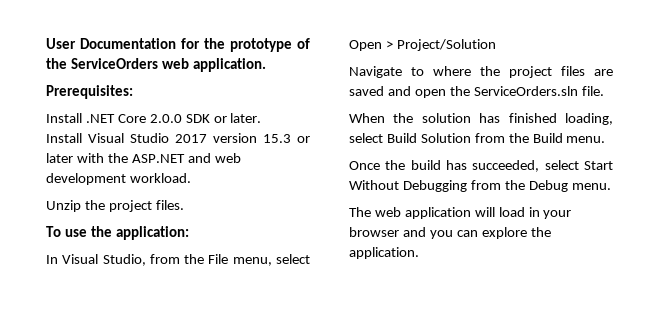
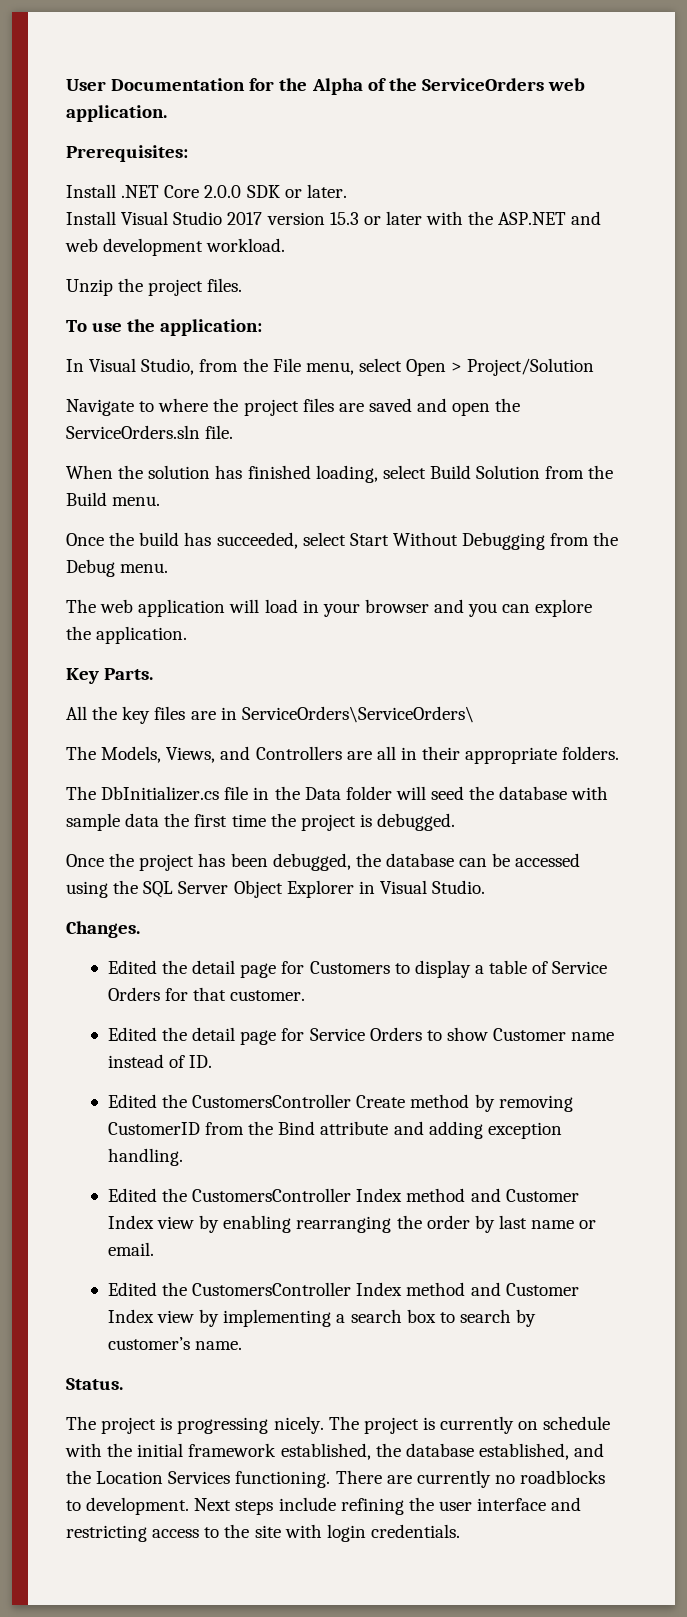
- User Documentation for the prototype of the ServiceOrders web application.
+ User Documentation for the Alpha of the ServiceOrders web application.
+ Key Parts.
+ All the key files are in ServiceOrders\ServiceOrders\
+ The Models, Views, and Controllers are all in their appropriate folders.
+ The DbInitializer.cs file in the Data folder will seed the database with sample data the first time the project is debugged.
+ Once the project has been debugged, the database can be accessed using the SQL Server Object Explorer in Visual Studio.
+ Changes.
+ Edited the detail page for Customers to display a table of Service Orders for that customer.
+ Edited the detail page for Service Orders to show Customer name instead of ID.
+ Edited the CustomersController Create method by removing CustomerID from the Bind attribute and adding exception handling.
+ Edited the CustomersController Index method and Customer Index view by enabling rearranging the order by last name or email.
+ Edited the CustomersController Index method and Customer Index view by implementing a search box to search by customer’s name.
+ Status.
+ The project is progressing nicely. The project is currently on schedule with the initial framework established, the database established, and the Location Services functioning. There are currently no roadblocks to development. Next steps include refining the user interface and restricting access to the site with login credentials.

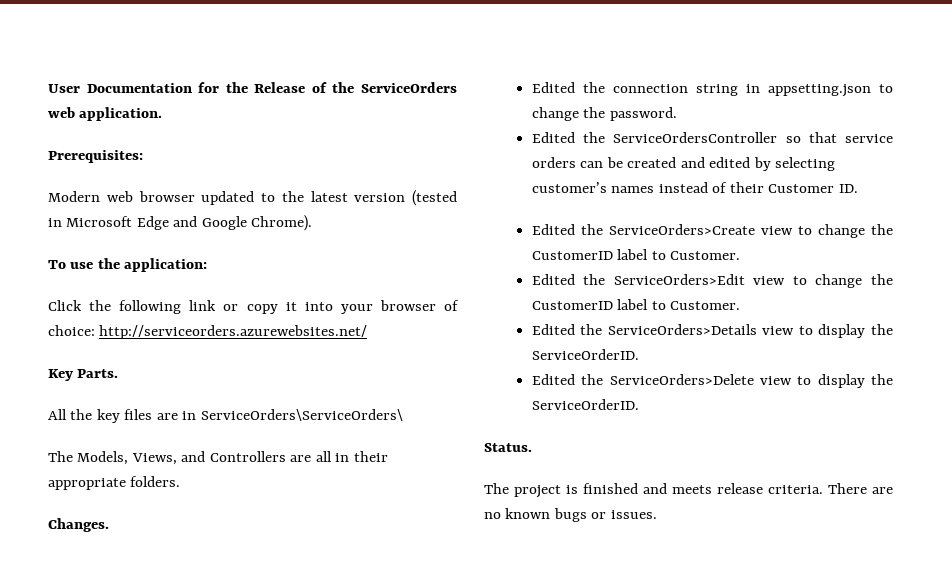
- User Documentation for the Alpha of the ServiceOrders web application.
+ User Documentation for the Release of the ServiceOrders web application.
- Install .NET Core 2.0.0 SDK or later.
- Install Visual Studio 2017 version 15.3 or later with the ASP.NET and web development workload.
- Unzip the project files.
+ Modern web browser updated to the latest version (tested in Microsoft Edge and Google Chrome).
  To use the application:
- In Visual Studio, from the File menu, select Open > Project/Solution
- Navigate to where the project files are saved and open the ServiceOrders.sln file.
- When the solution has finished loading, select Build Solution from the Build menu.
- Once the build has succeeded, select Start Without Debugging from the Debug menu.
- The web application will load in your browser and you can explore the application.
+ Click the following link or copy it into your browser of choice: http://serviceorders.azurewebsites.net/
- The DbInitializer.cs file in the Data folder will seed the database with sample data the first time the project is debugged.
- Once the project has been debugged, the database can be accessed using the SQL Server Object Explorer in Visual Studio.
  Changes.
- Edited the detail page for Customers to display a table of Service Orders for that customer.
- Edited the detail page for Service Orders to show Customer name instead of ID.
- Edited the CustomersController Create method by removing CustomerID from the Bind attribute and adding exception handling.
- Edited the CustomersController Index method and Customer Index view by enabling rearranging the order by last name or email.
- Edited the CustomersController Index method and Customer Index view by implementing a search box to search by customer’s name.
+ Edited the connection string in appsetting.json to change the password.
+ Edited the ServiceOrdersController so that service orders can be created and edited by selecting customer’s names instead of their Customer ID.
+ Edited the ServiceOrders>Create view to change the CustomerID label to Customer.
+ Edited the ServiceOrders>Edit view to change the CustomerID label to Customer.
+ Edited the ServiceOrders>Details view to display the ServiceOrderID.
+ Edited the ServiceOrders>Delete view to display the ServiceOrderID.
  Status.
- The project is progressing nicely. The project is currently on schedule with the initial framework established, the database established, and the Location Services functioning. There are currently no roadblocks to development. Next steps include refining the user interface and restricting access to the site with login credentials.
+ The project is finished and meets release criteria. There are no known bugs or issues.

